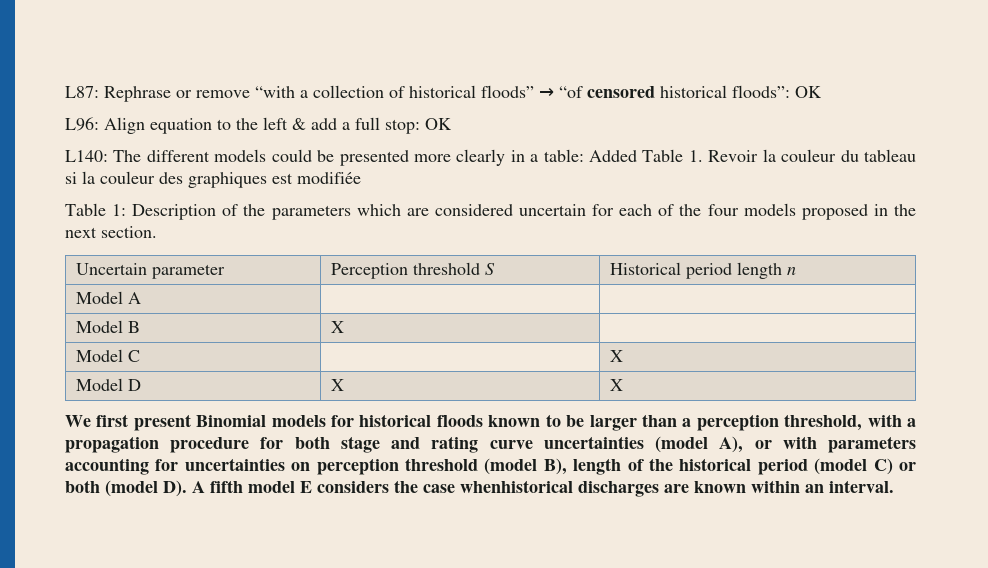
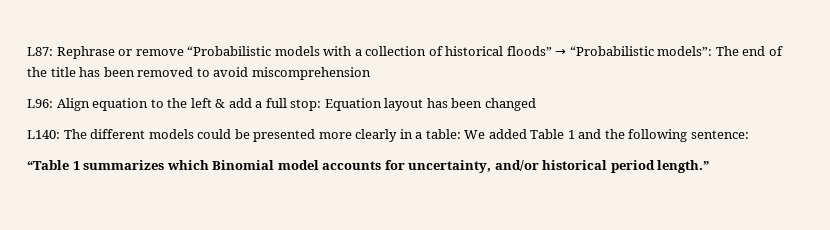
- L87: Rephrase or remove “with a collection of historical floods” → “of censored historical floods”: OK
+ L87: Rephrase or remove “Probabilistic models with a collection of historical floods” → “Probabilistic models”: The end of the title has been removed to avoid miscomprehension
- L96: Align equation to the left & add a full stop: OK
+ L96: Align equation to the left & add a full stop: Equation layout has been changed
- L140: The different models could be presented more clearly in a table: Added Table 1. Revoir la couleur du tableau si la couleur des graphiques est modifiée
- Table 1: Description of the parameters which are considered uncertain for each of the four models proposed in the next section.
- Uncertain parameter | Perception threshold S | Historical period length n
- Model A | |
- Model B | X |
- Model C | | X
- Model D | X | X
- We first present Binomial models for historical floods known to be larger than a perception threshold, with a propagation procedure for both stage and rating curve uncertainties (model A), or with parameters accounting for uncertainties on perception threshold (model B), length of the historical period (model C) or both (model D). A fifth model E considers the case whenhistorical discharges are known within an interval.
+ L140: The different models could be presented more clearly in a table: We added Table 1 and the following sentence:
+ “Table 1 summarizes which Binomial model accounts for uncertainty, and/or historical period length.”

